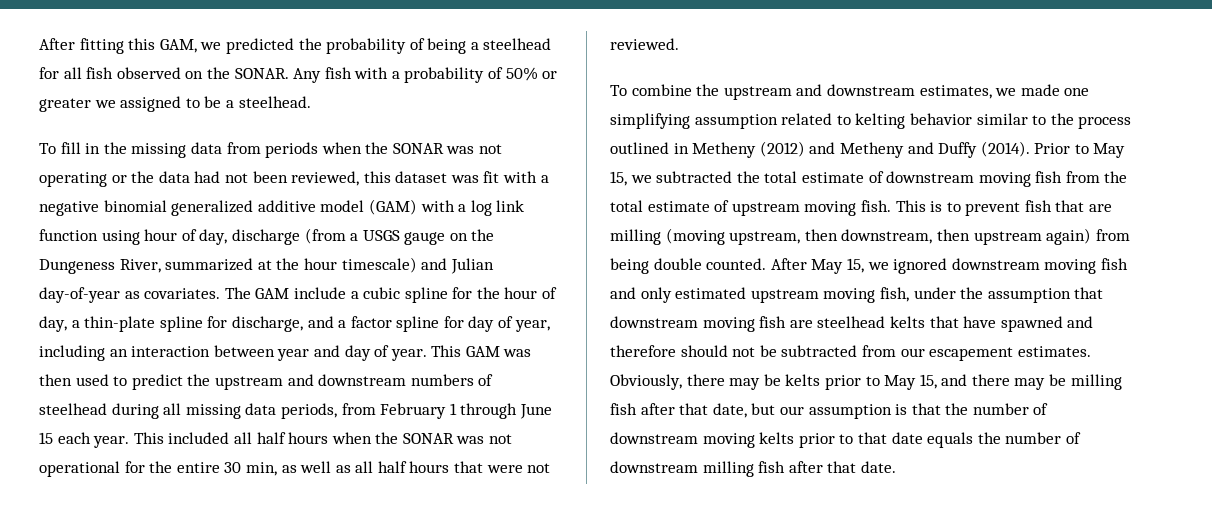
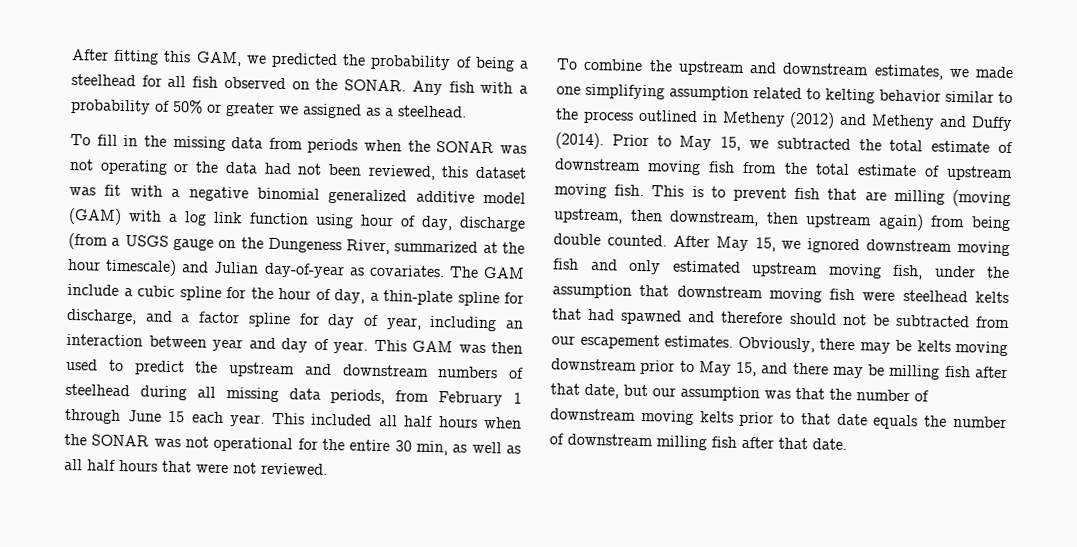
- Any fish with a probability of 50% or greater we assigned to be a steelhead.
+ Any fish with a probability of 50% or greater we assigned as a steelhead.
- After May 15, we ignored downstream moving fish and only estimated upstream moving fish, under the assumption that downstream moving fish are steelhead kelts that have spawned and therefore should not be subtracted from our escapement estimates.
+ After May 15, we ignored downstream moving fish and only estimated upstream moving fish, under the assumption that downstream moving fish were steelhead kelts that had spawned and therefore should not be subtracted from our escapement estimates.
- Obviously, there may be kelts prior to May 15, and there may be milling fish after that date, but our assumption is that the number of downstream moving kelts prior to that date equals the number of downstream milling fish after that date.
+ Obviously, there may be kelts moving downstream prior to May 15, and there may be milling fish after that date, but our assumption was that the number of downstream moving kelts prior to that date equals the number of downstream milling fish after that date.

